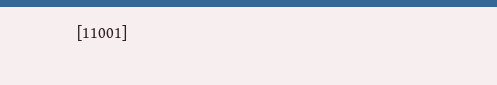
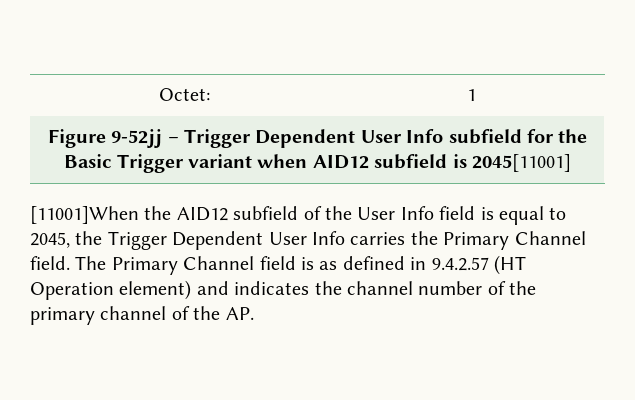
- [11001]
+ Octet: | 1
+ Figure 9-52jj – Trigger Dependent User Info subfield for the Basic Trigger variant when AID12 subfield is 2045[11001]
+ [11001]When the AID12 subfield of the User Info field is equal to 2045, the Trigger Dependent User Info carries the Primary Channel field. The Primary Channel field is as defined in 9.4.2.57 (HT Operation element) and indicates the channel number of the primary channel of the AP.

